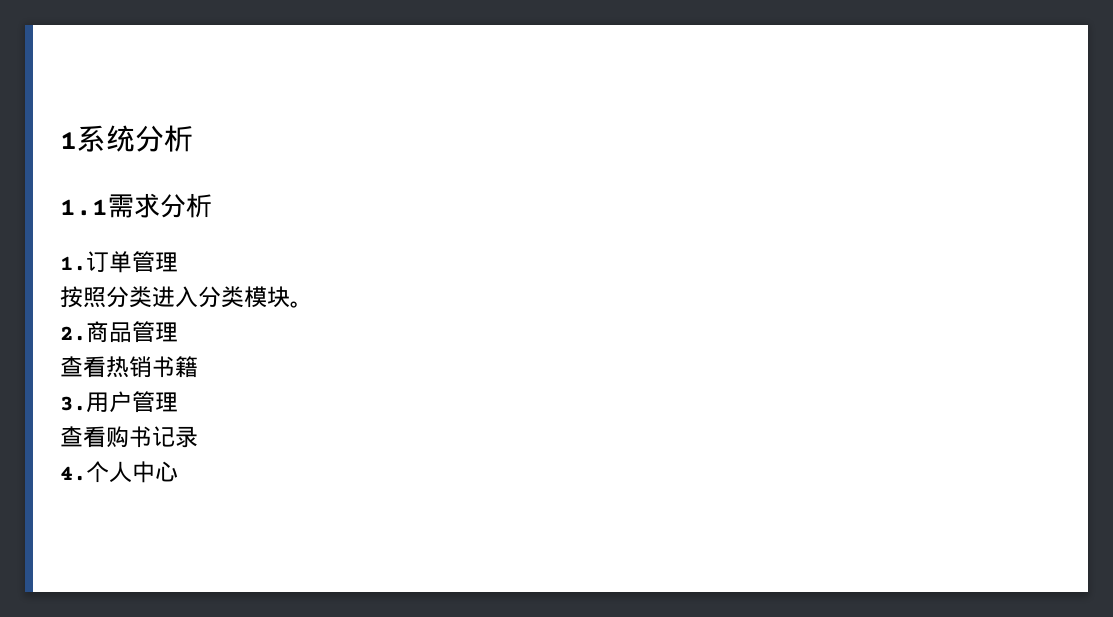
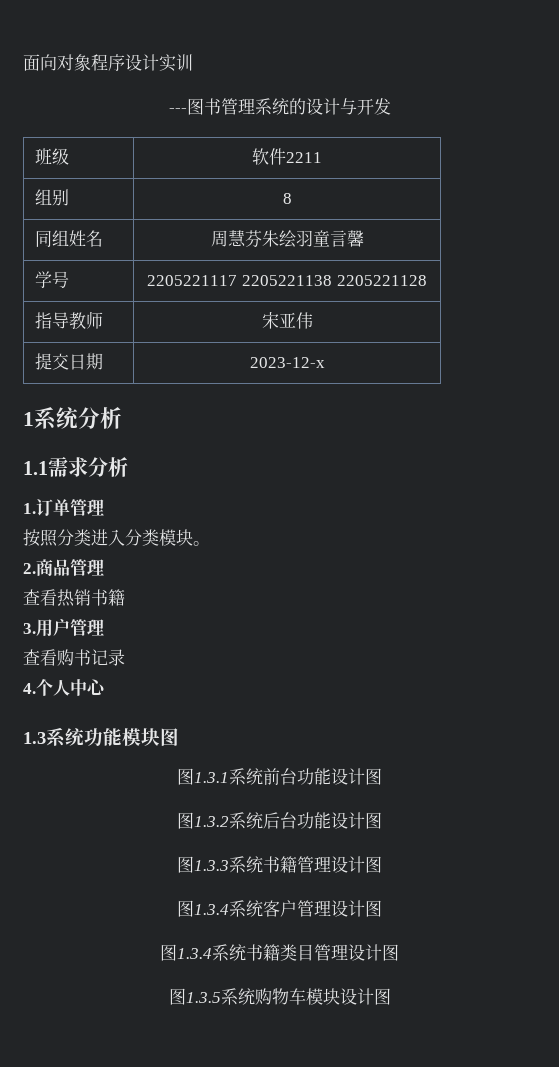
+ 面向对象程序设计实训
+ ---图书管理系统的设计与开发
+ 班级 | 软件2211
+ 组别 | 8
+ 同组姓名 | 周慧芬朱绘羽童言馨
+ 学号 | 2205221117 2205221138 2205221128
+ 指导教师 | 宋亚伟
+ 提交日期 | 2023-12-x
+ 1.3系统功能模块图
+ 图1.3.1系统前台功能设计图
+ 图1.3.2系统后台功能设计图
+ 图1.3.3系统书籍管理设计图
+ 图1.3.4系统客户管理设计图
+ 图1.3.4系统书籍类目管理设计图
+ 图1.3.5系统购物车模块设计图

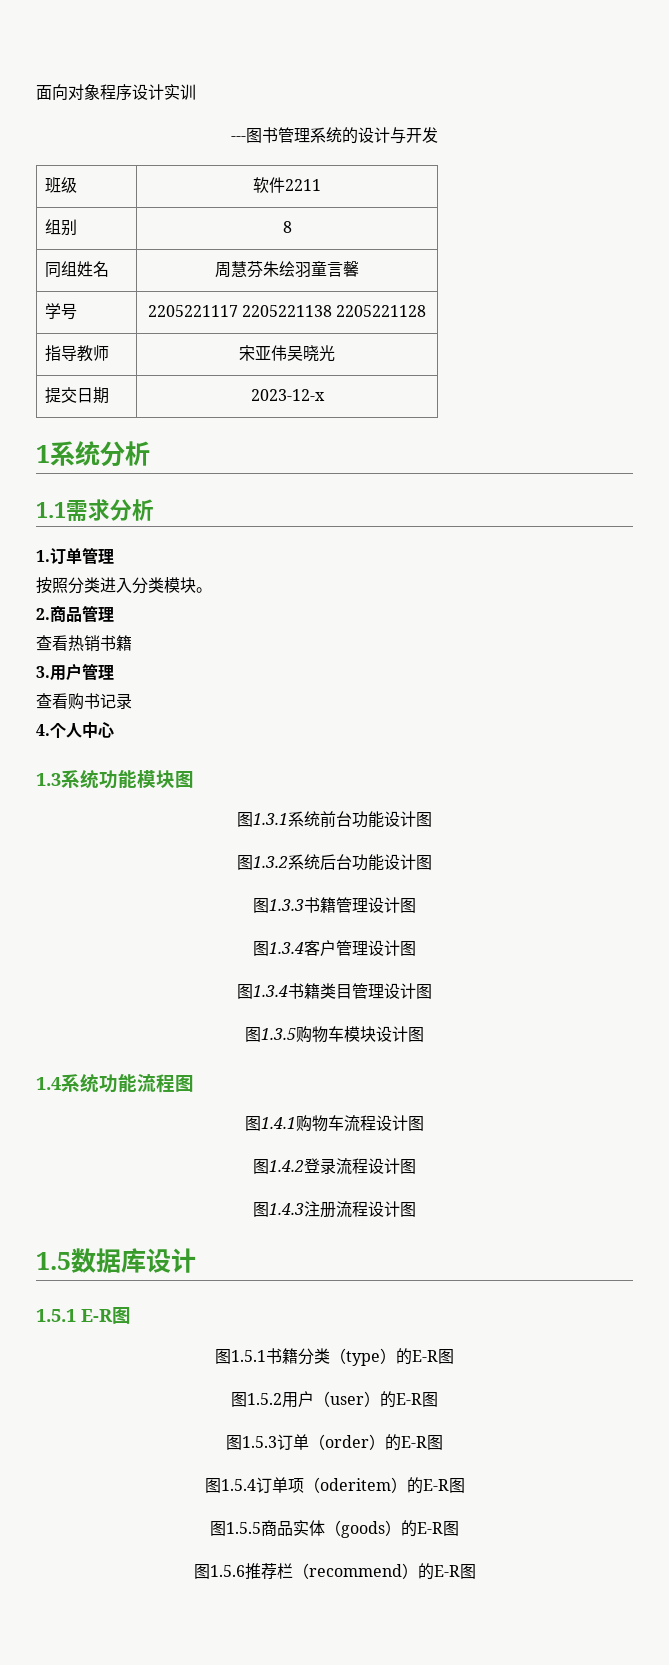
- 指导教师 | 宋亚伟
+ 指导教师 | 宋亚伟吴晓光
- 图1.3.3系统书籍管理设计图
+ 图1.3.3书籍管理设计图
- 图1.3.4系统客户管理设计图
+ 图1.3.4客户管理设计图
- 图1.3.4系统书籍类目管理设计图
+ 图1.3.4书籍类目管理设计图
- 图1.3.5系统购物车模块设计图
+ 图1.3.5购物车模块设计图
+ 1.4系统功能流程图
+ 图1.4.1购物车流程设计图
+ 图1.4.2登录流程设计图
+ 图1.4.3注册流程设计图
+ 1.5数据库设计
+ 1.5.1 E-R图
+ 图1.5.1书籍分类（type）的E-R图
+ 图1.5.2用户（user）的E-R图
+ 图1.5.3订单（order）的E-R图
+ 图1.5.4订单项（oderitem）的E-R图
+ 图1.5.5商品实体（goods）的E-R图
+ 图1.5.6推荐栏（recommend）的E-R图

